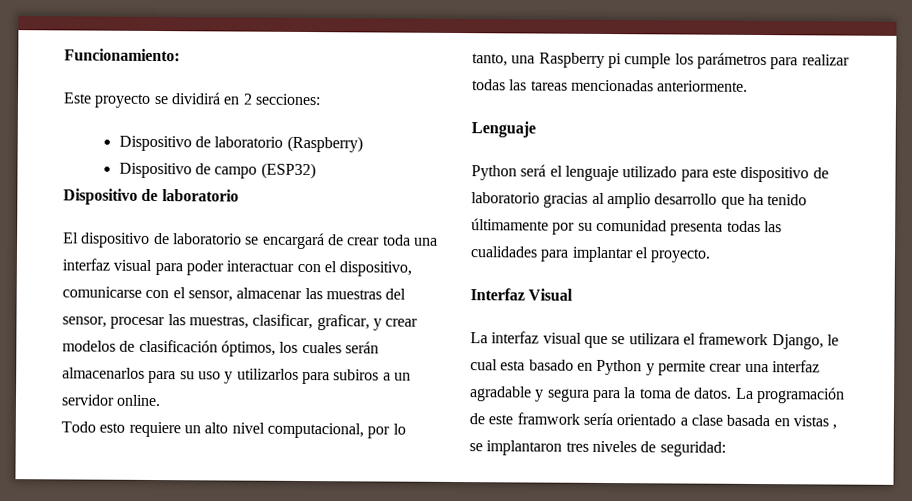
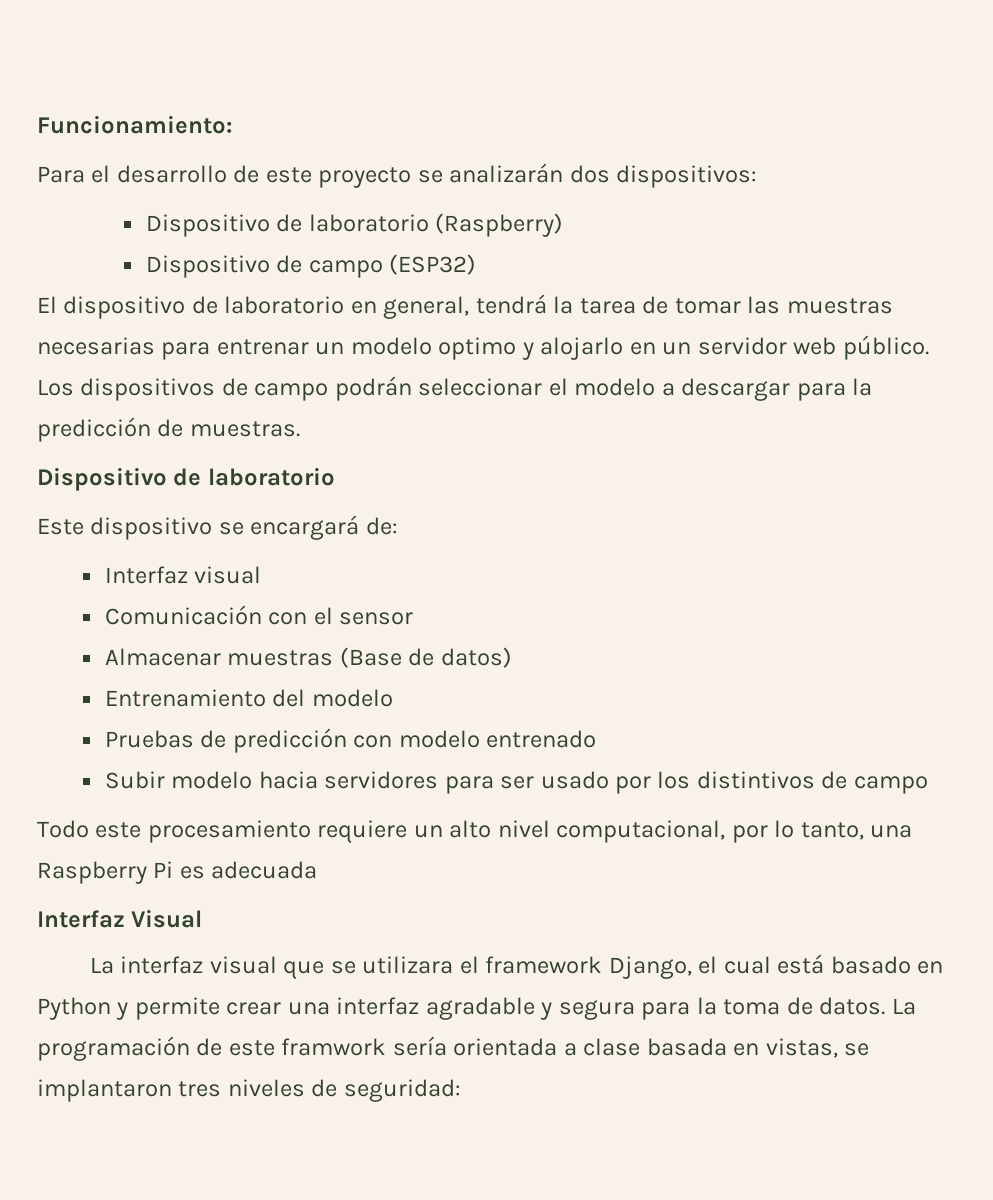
- Este proyecto se dividirá en 2 secciones:
+ Para el desarrollo de este proyecto se analizarán dos dispositivos:
  Dispositivo de campo (ESP32)
+ El dispositivo de laboratorio en general, tendrá la tarea de tomar las muestras necesarias para entrenar un modelo optimo y alojarlo en un servidor web público. Los dispositivos de campo podrán seleccionar el modelo a descargar para la predicción de muestras.
  Dispositivo de laboratorio
- El dispositivo de laboratorio se encargará de crear toda una interfaz visual para poder interactuar con el dispositivo, comunicarse con el sensor, almacenar las muestras del sensor, procesar las muestras, clasificar, graficar, y crear modelos de clasificación óptimos, los cuales serán almacenarlos para su uso y utilizarlos para subiros a un servidor online.
+ Este dispositivo se encargará de:
+ Interfaz visual
+ Comunicación con el sensor
+ Almacenar muestras (Base de datos)
+ Entrenamiento del modelo
+ Pruebas de predicción con modelo entrenado
+ Subir modelo hacia servidores para ser usado por los distintivos de campo
- Todo esto requiere un alto nivel computacional, por lo tanto, una Raspberry pi cumple los parámetros para realizar todas las tareas mencionadas anteriormente.
- Lenguaje
- Python será el lenguaje utilizado para este dispositivo de laboratorio gracias al amplio desarrollo que ha tenido últimamente por su comunidad presenta todas las cualidades para implantar el proyecto.
+ Todo este procesamiento requiere un alto nivel computacional, por lo tanto, una Raspberry Pi es adecuada
- La interfaz visual que se utilizara el framework Django, le cual esta basado en Python y permite crear una interfaz agradable y segura para la toma de datos.
+ La interfaz visual que se utilizara el framework Django, el cual está basado en Python y permite crear una interfaz agradable y segura para la toma de datos.
- La programación de este framwork sería orientado a clase basada en vistas , se implantaron tres niveles de seguridad:
+ La programación de este framwork sería orientada a clase basada en vistas, se implantaron tres niveles de seguridad:

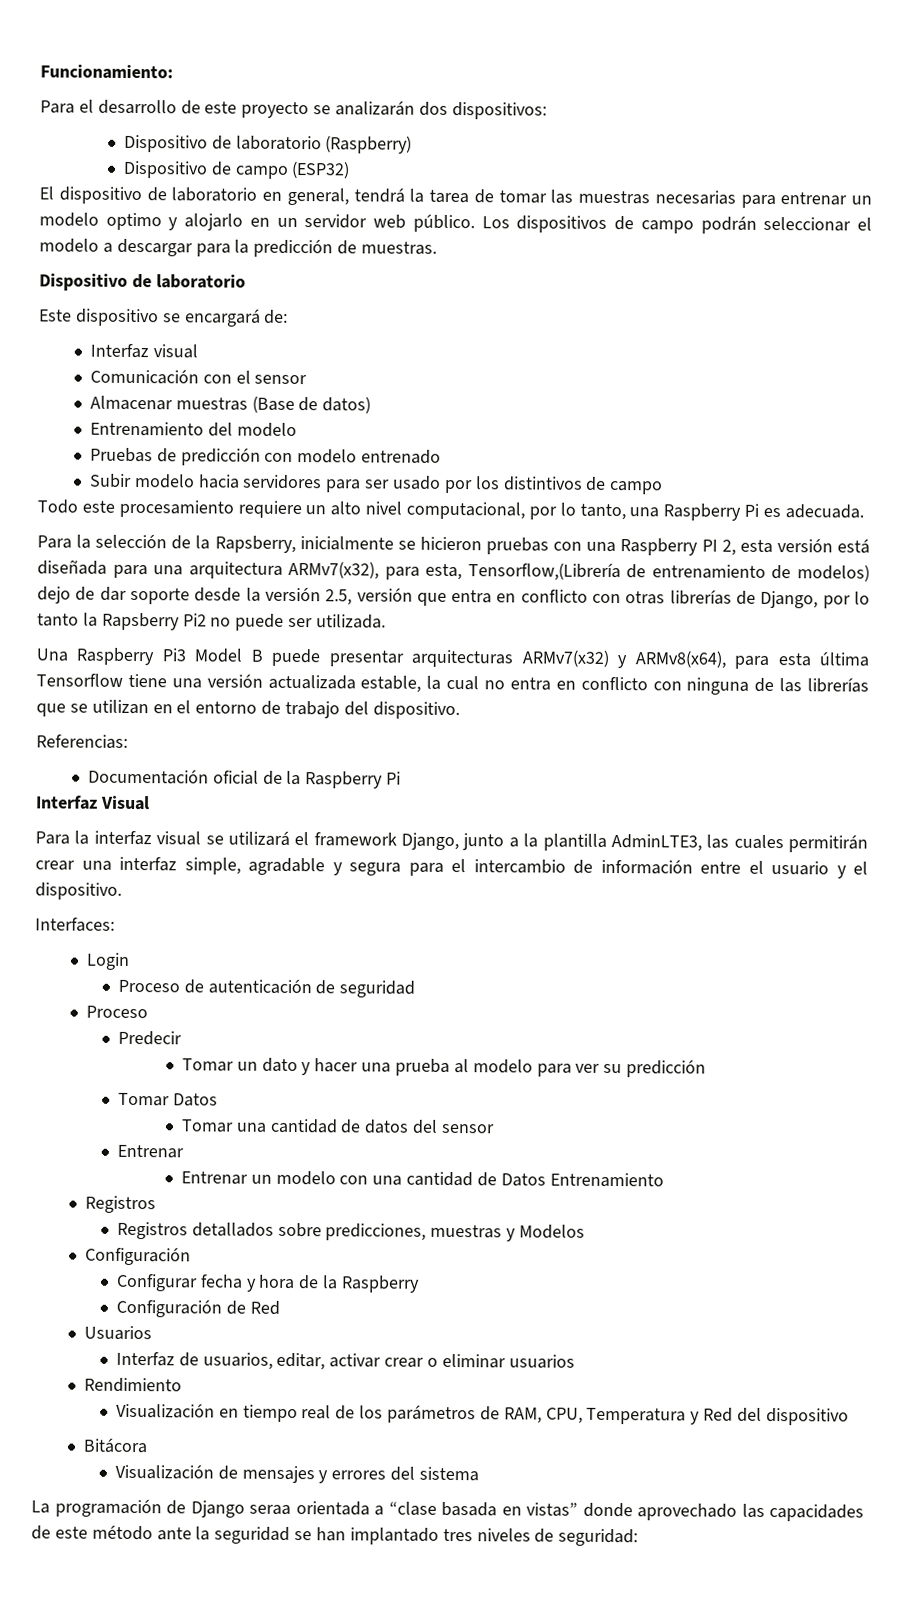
- Todo este procesamiento requiere un alto nivel computacional, por lo tanto, una Raspberry Pi es adecuada
+ Todo este procesamiento requiere un alto nivel computacional, por lo tanto, una Raspberry Pi es adecuada.
+ Para la selección de la Rapsberry, inicialmente se hicieron pruebas con una Raspberry PI 2, esta versión está diseñada para una arquitectura ARMv7(x32), para esta, Tensorflow,(Librería de entrenamiento de modelos) dejo de dar soporte desde la versión 2.5, versión que entra en conflicto con otras librerías de Django, por lo tanto la Rapsberry Pi2 no puede ser utilizada.
+ Una Raspberry Pi3 Model B puede presentar arquitecturas ARMv7(x32) y ARMv8(x64), para esta última Tensorflow tiene una versión actualizada estable, la cual no entra en conflicto con ninguna de las librerías que se utilizan en el entorno de trabajo del dispositivo.
+ Referencias:
+ Documentación oficial de la Raspberry Pi
  Interfaz Visual
- La interfaz visual que se utilizara el framework Django, el cual está basado en Python y permite crear una interfaz agradable y segura para la toma de datos. La programación de este framwork sería orientada a clase basada en vistas, se implantaron tres niveles de seguridad:
+ Para la interfaz visual se utilizará el framework Django, junto a la plantilla AdminLTE3, las cuales permitirán crear una interfaz simple, agradable y segura para el intercambio de información entre el usuario y el dispositivo.
+ Interfaces:
+ Login
+ Proceso de autenticación de seguridad
+ Proceso
+ Predecir
+ Tomar un dato y hacer una prueba al modelo para ver su predicción
+ Tomar Datos
+ Tomar una cantidad de datos del sensor
+ Entrenar
+ Entrenar un modelo con una cantidad de Datos Entrenamiento
+ Registros
+ Registros detallados sobre predicciones, muestras y Modelos
+ Configuración
+ Configurar fecha y hora de la Raspberry
+ Configuración de Red
+ Usuarios
+ Interfaz de usuarios, editar, activar crear o eliminar usuarios
+ Rendimiento
+ Visualización en tiempo real de los parámetros de RAM, CPU, Temperatura y Red del dispositivo
+ Bitácora
+ Visualización de mensajes y errores del sistema
+ La programación de Django seraa orientada a “clase basada en vistas” donde aprovechado las capacidades de este método ante la seguridad se han implantado tres niveles de seguridad:

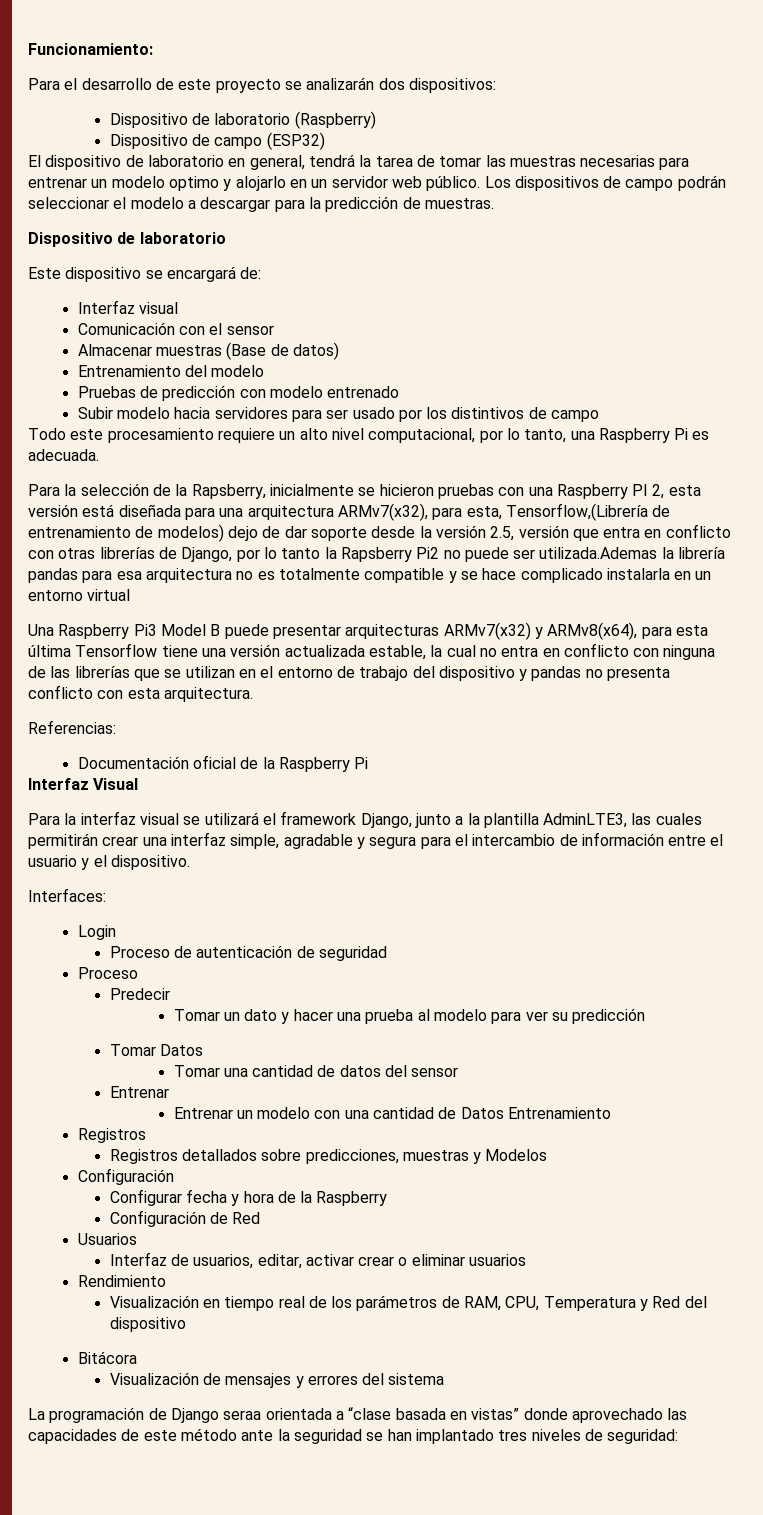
- Para la selección de la Rapsberry, inicialmente se hicieron pruebas con una Raspberry PI 2, esta versión está diseñada para una arquitectura ARMv7(x32), para esta, Tensorflow,(Librería de entrenamiento de modelos) dejo de dar soporte desde la versión 2.5, versión que entra en conflicto con otras librerías de Django, por lo tanto la Rapsberry Pi2 no puede ser utilizada.
+ Para la selección de la Rapsberry, inicialmente se hicieron pruebas con una Raspberry PI 2, esta versión está diseñada para una arquitectura ARMv7(x32), para esta, Tensorflow,(Librería de entrenamiento de modelos) dejo de dar soporte desde la versión 2.5, versión que entra en conflicto con otras librerías de Django, por lo tanto la Rapsberry Pi2 no puede ser utilizada.Ademas la librería pandas para esa arquitectura no es totalmente compatible y se hace complicado instalarla en un entorno virtual
- Una Raspberry Pi3 Model B puede presentar arquitecturas ARMv7(x32) y ARMv8(x64), para esta última Tensorflow tiene una versión actualizada estable, la cual no entra en conflicto con ninguna de las librerías que se utilizan en el entorno de trabajo del dispositivo.
+ Una Raspberry Pi3 Model B puede presentar arquitecturas ARMv7(x32) y ARMv8(x64), para esta última Tensorflow tiene una versión actualizada estable, la cual no entra en conflicto con ninguna de las librerías que se utilizan en el entorno de trabajo del dispositivo y pandas no presenta conflicto con esta arquitectura.

